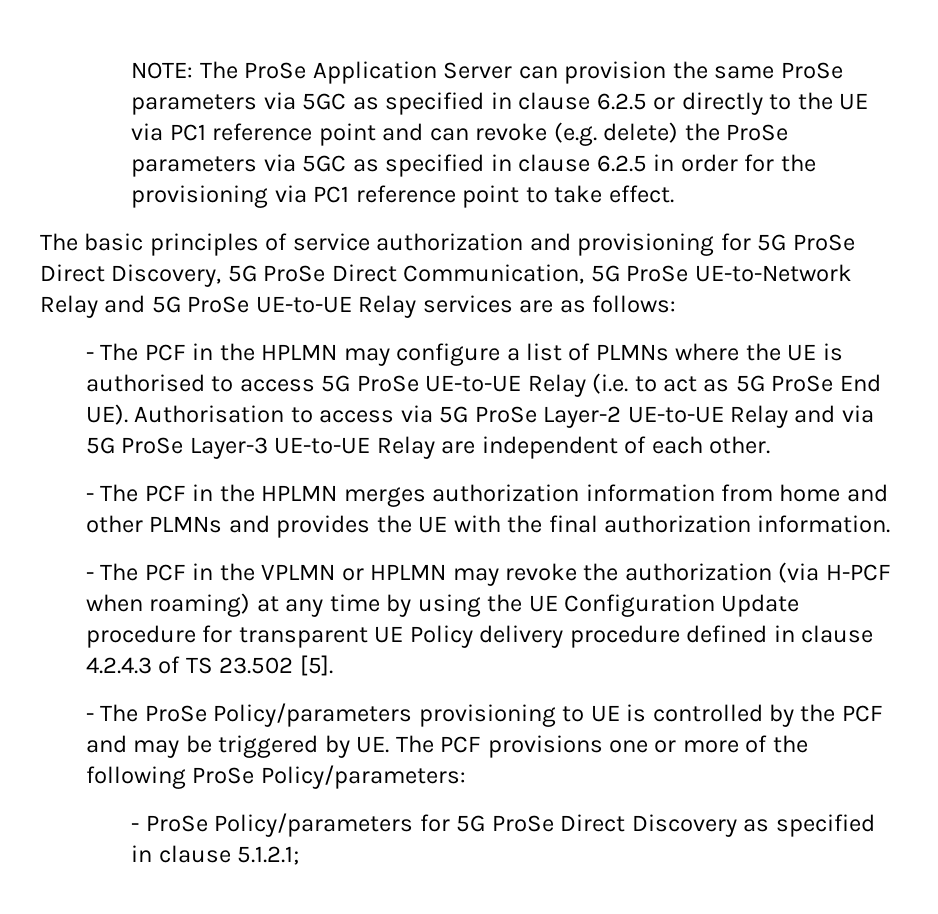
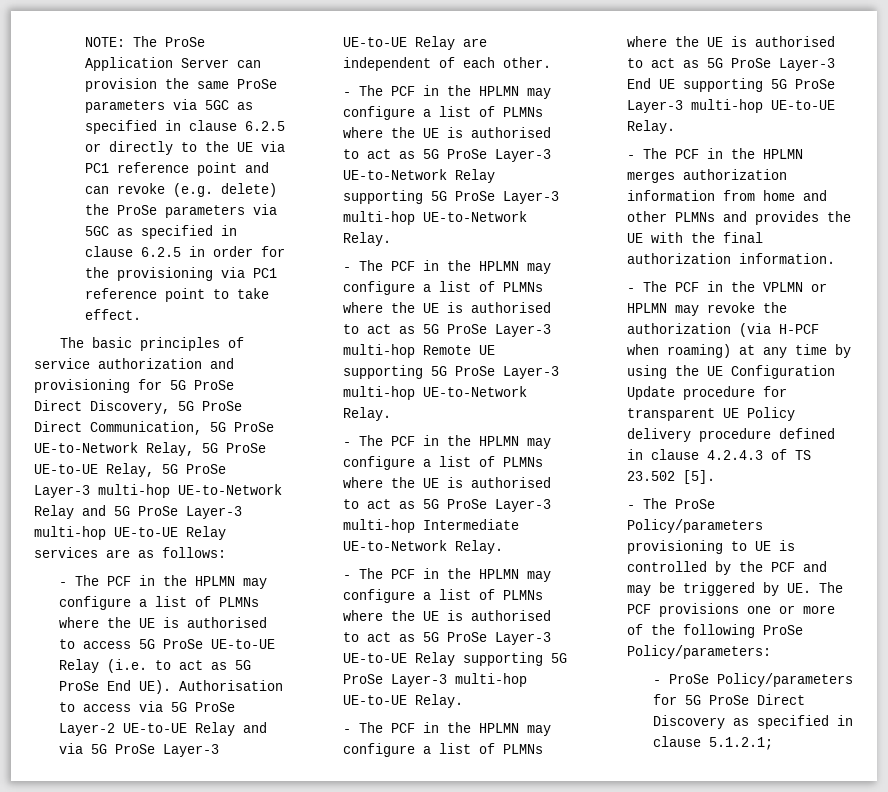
- The basic principles of service authorization and provisioning for 5G ProSe Direct Discovery, 5G ProSe Direct Communication, 5G ProSe UE-to-Network Relay and 5G ProSe UE-to-UE Relay services are as follows:
+ The basic principles of service authorization and provisioning for 5G ProSe Direct Discovery, 5G ProSe Direct Communication, 5G ProSe UE-to-Network Relay, 5G ProSe UE-to-UE Relay, 5G ProSe Layer-3 multi-hop UE-to-Network Relay and 5G ProSe Layer-3 multi-hop UE-to-UE Relay services are as follows:
+ - The PCF in the HPLMN may configure a list of PLMNs where the UE is authorised to act as 5G ProSe Layer-3 UE-to-Network Relay supporting 5G ProSe Layer-3 multi-hop UE-to-Network Relay.
+ - The PCF in the HPLMN may configure a list of PLMNs where the UE is authorised to act as 5G ProSe Layer-3 multi-hop Remote UE supporting 5G ProSe Layer-3 multi-hop UE-to-Network Relay.
+ - The PCF in the HPLMN may configure a list of PLMNs where the UE is authorised to act as 5G ProSe Layer-3 multi-hop Intermediate UE-to-Network Relay.
+ - The PCF in the HPLMN may configure a list of PLMNs where the UE is authorised to act as 5G ProSe Layer-3 UE-to-UE Relay supporting 5G ProSe Layer-3 multi-hop UE-to-UE Relay.
+ - The PCF in the HPLMN may configure a list of PLMNs where the UE is authorised to act as 5G ProSe Layer-3 End UE supporting 5G ProSe Layer-3 multi-hop UE-to-UE Relay.

